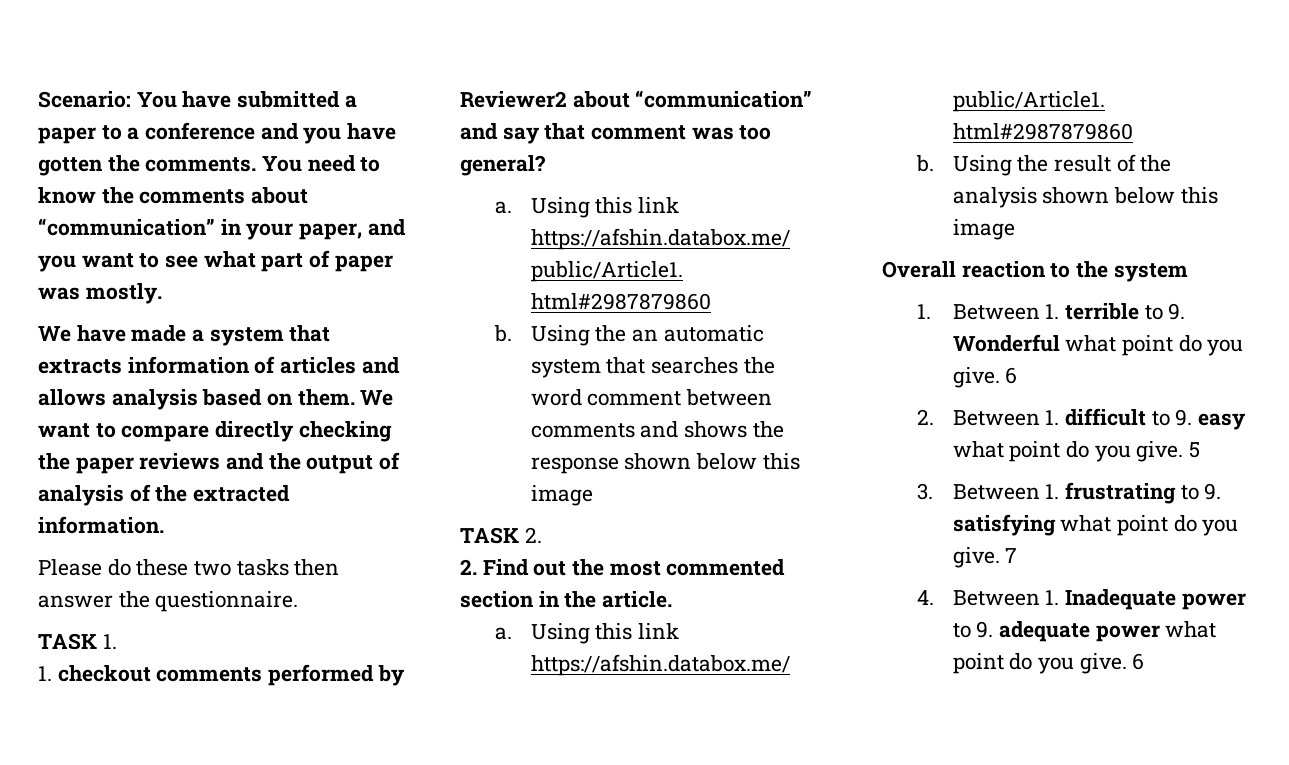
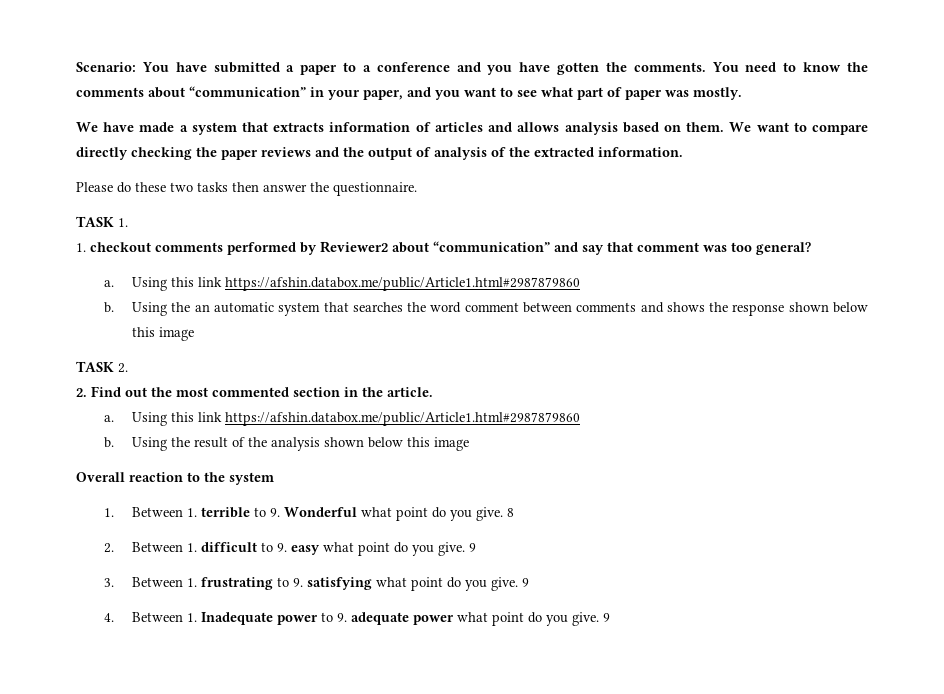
- 1. Between 1. terrible to 9. Wonderful what point do you give. 6
+ 1. Between 1. terrible to 9. Wonderful what point do you give. 8
- 2. Between 1. difficult to 9. easy what point do you give. 5
+ 2. Between 1. difficult to 9. easy what point do you give. 9
- 3. Between 1. frustrating to 9. satisfying what point do you give. 7
+ 3. Between 1. frustrating to 9. satisfying what point do you give. 9
- 4. Between 1. Inadequate power to 9. adequate power what point do you give. 6
+ 4. Between 1. Inadequate power to 9. adequate power what point do you give. 9

